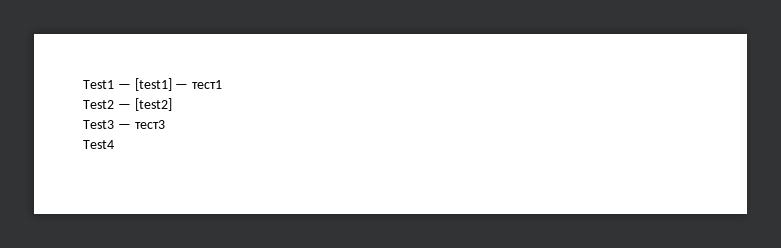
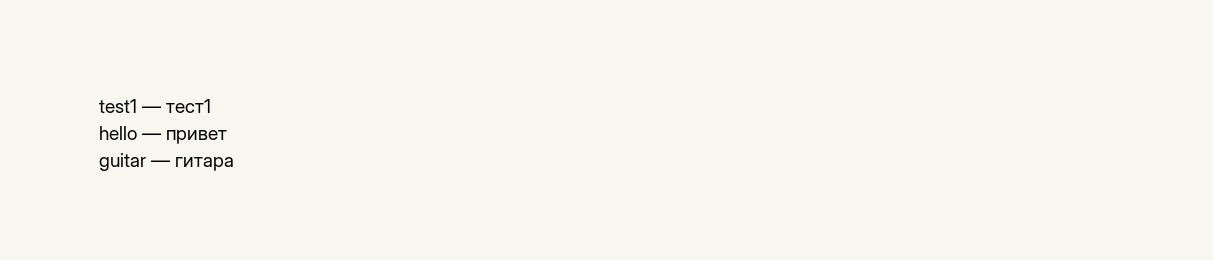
- Test1 — [test1] — тест1
+ test1 — тест1
- Test2 — [test2]
- Test3 — тест3
- Test4
+ hello — привет
+ guitar — гитара

